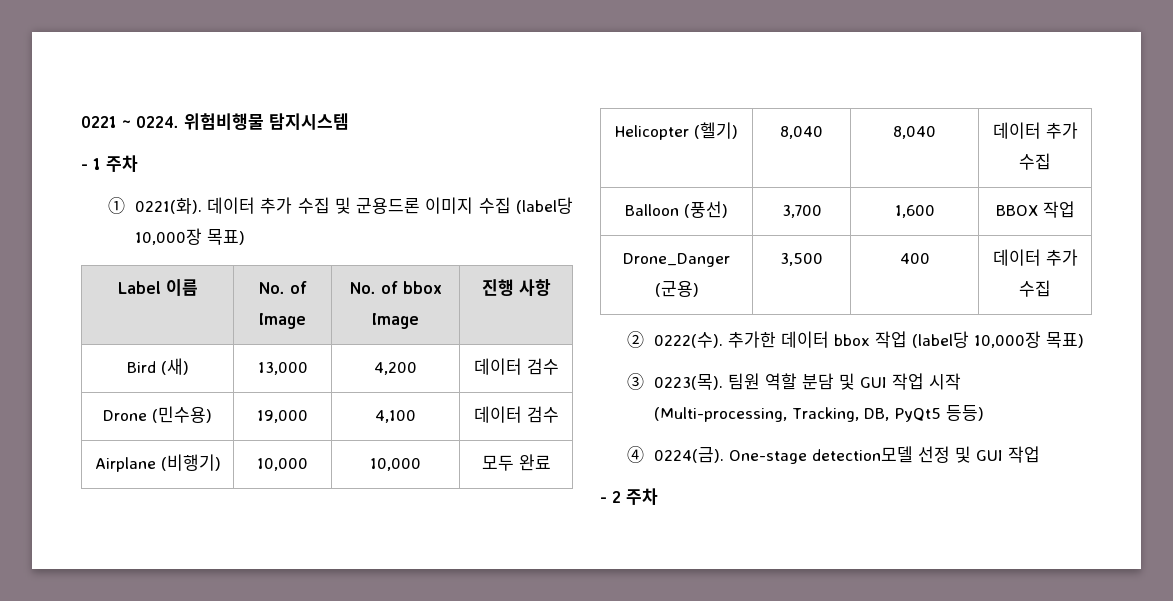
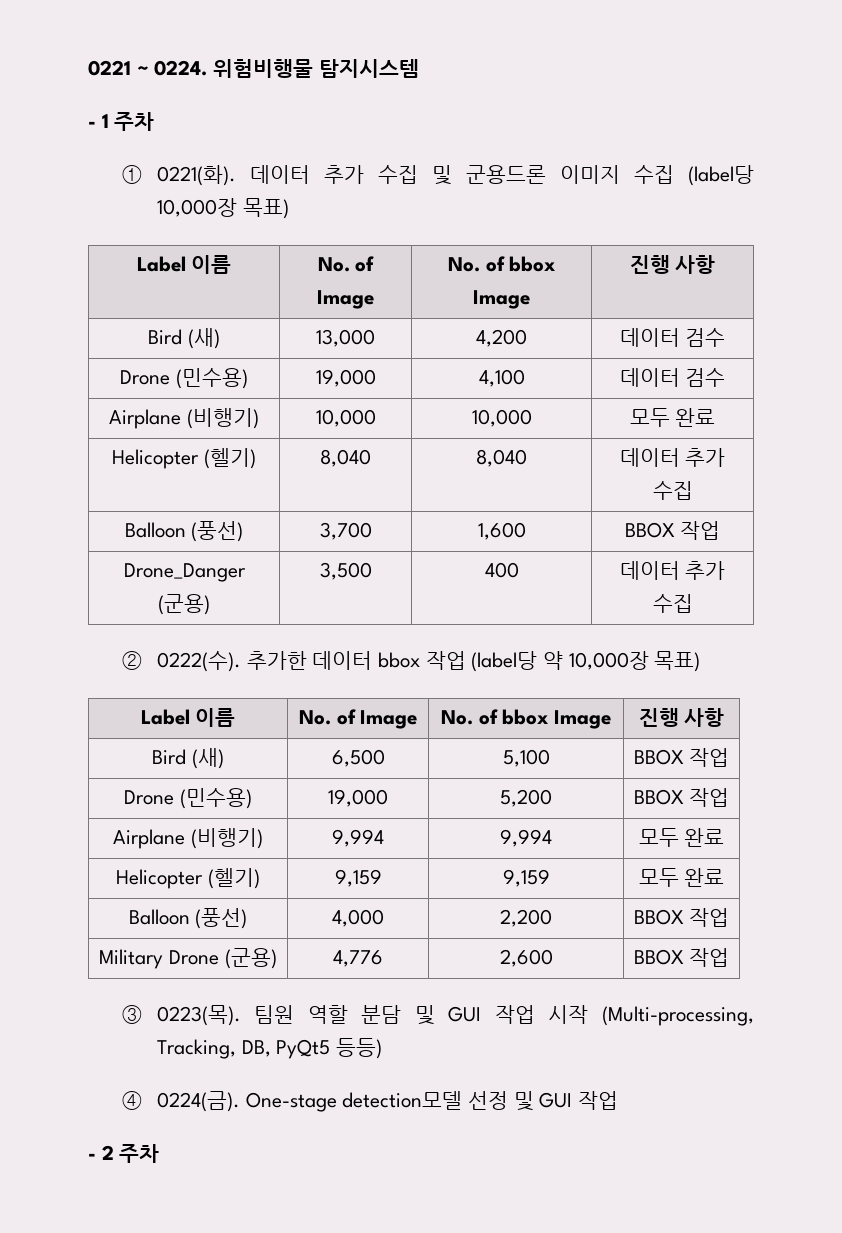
- 추가한 데이터 bbox 작업 (label당 10,000장 목표)
+ 추가한 데이터 bbox 작업 (label당 약 10,000장 목표)
+ Label 이름 | No. of Image | No. of bbox Image | 진행 사항
+ Bird (새) | 6,500 | 5,100 | BBOX 작업
+ Drone (민수용) | 19,000 | 5,200 | BBOX 작업
+ Airplane (비행기) | 9,994 | 9,994 | 모두 완료
+ Helicopter (헬기) | 9,159 | 9,159 | 모두 완료
+ Balloon (풍선) | 4,000 | 2,200 | BBOX 작업
+ Military Drone (군용) | 4,776 | 2,600 | BBOX 작업

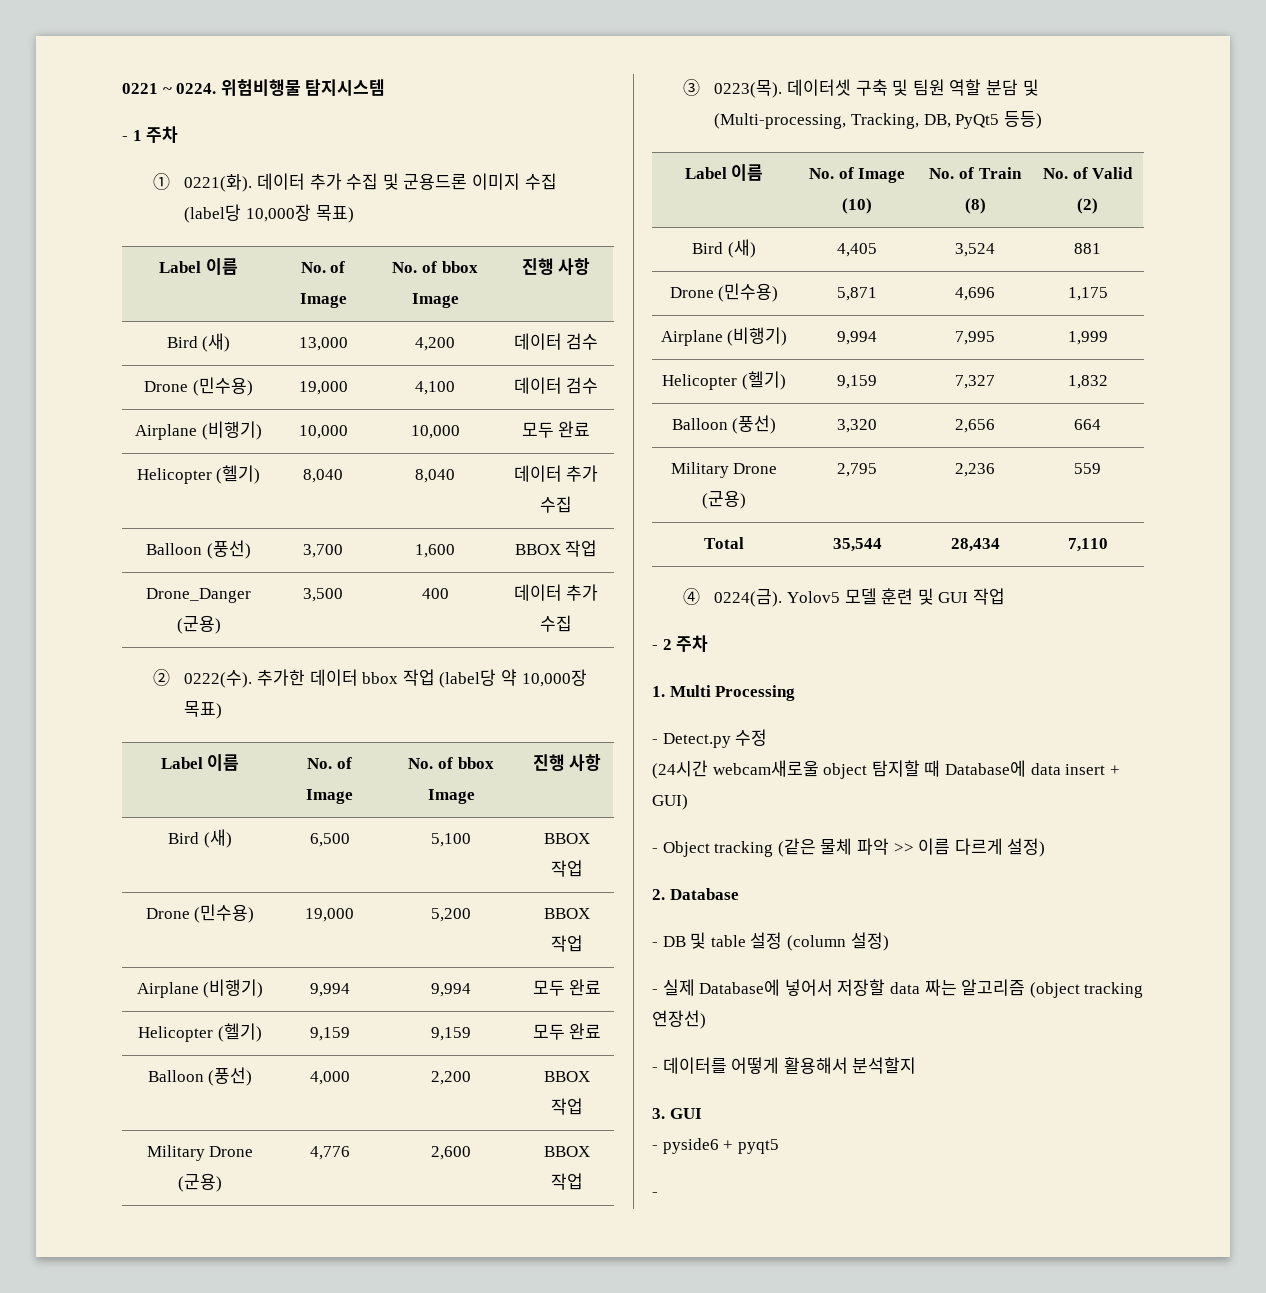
- 팀원 역할 분담 및 GUI 작업 시작 (Multi-processing, Tracking, DB, PyQt5 등등)
+ 데이터셋 구축 및 팀원 역할 분담 및 (Multi-processing, Tracking, DB, PyQt5 등등)
+ Label 이름 | No. of Image (10) | No. of Train (8) | No. of Valid (2)
+ Bird (새) | 4,405 | 3,524 | 881
+ Drone (민수용) | 5,871 | 4,696 | 1,175
+ Airplane (비행기) | 9,994 | 7,995 | 1,999
+ Helicopter (헬기) | 9,159 | 7,327 | 1,832
+ Balloon (풍선) | 3,320 | 2,656 | 664
+ Military Drone (군용) | 2,795 | 2,236 | 559
+ Total | 35,544 | 28,434 | 7,110
- One-stage detection모델 선정 및 GUI 작업
+ Yolov5 모델 훈련 및 GUI 작업
+ 1. Multi Processing
+ - Detect.py 수정
+ (24시간 webcam새로울 object 탐지할 때 Database에 data insert + GUI)
+ - Object tracking (같은 물체 파악 >> 이름 다르게 설정)
+ 2. Database
+ - DB 및 table 설정 (column 설정)
+ - 실제 Database에 넣어서 저장할 data 짜는 알고리즘 (object tracking 연장선)
+ - 데이터를 어떻게 활용해서 분석할지
+ 3. GUI
+ - pyside6 + pyqt5
+ -

